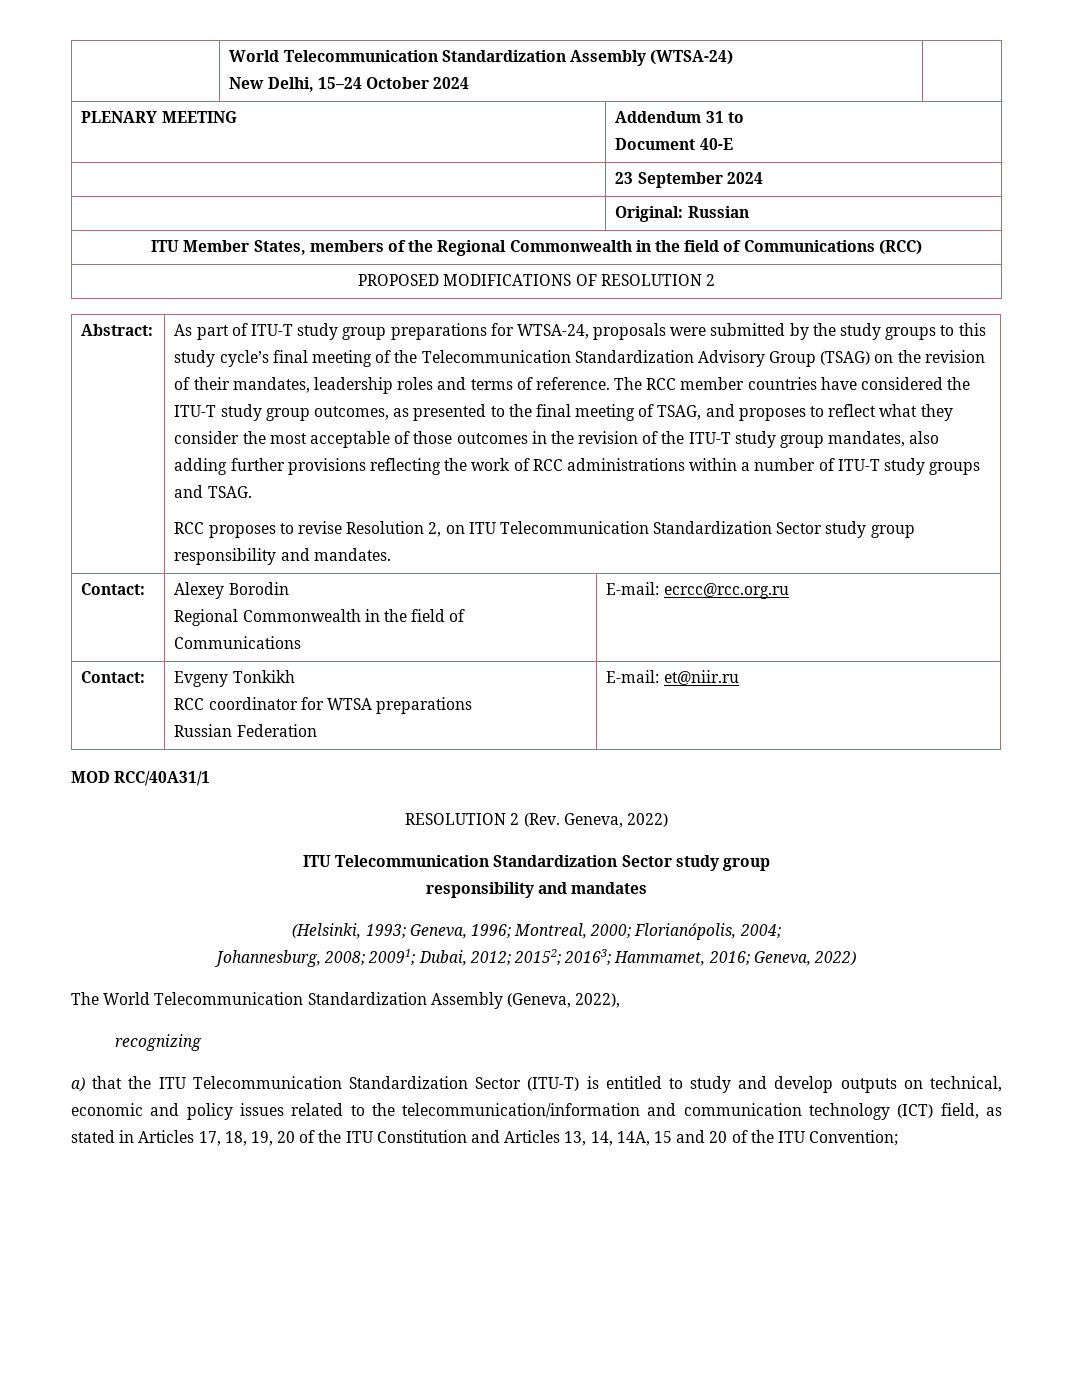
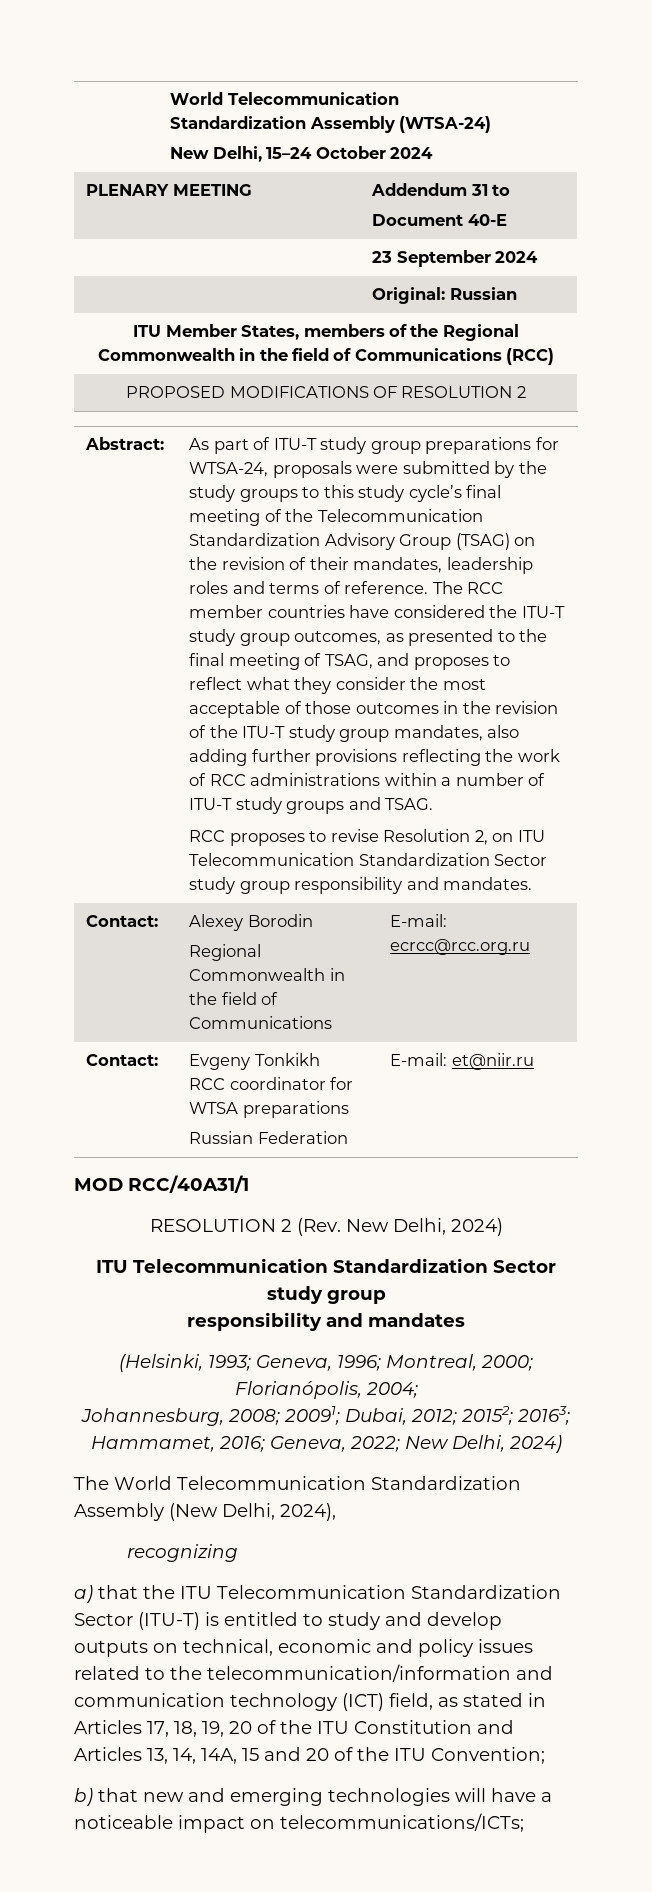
- RESOLUTION 2 (Rev. Geneva, 2022)
+ RESOLUTION 2 (Rev. New Delhi, 2024)
- Johannesburg, 2008; 20091; Dubai, 2012; 20152; 20163; Hammamet, 2016; Geneva, 2022)
+ Johannesburg, 2008; 20091; Dubai, 2012; 20152; 20163; Hammamet, 2016; Geneva, 2022; New Delhi, 2024)
- The World Telecommunication Standardization Assembly (Geneva, 2022),
+ The World Telecommunication Standardization Assembly (New Delhi, 2024),
+ b) that new and emerging technologies will have a noticeable impact on telecommunications/ICTs;

